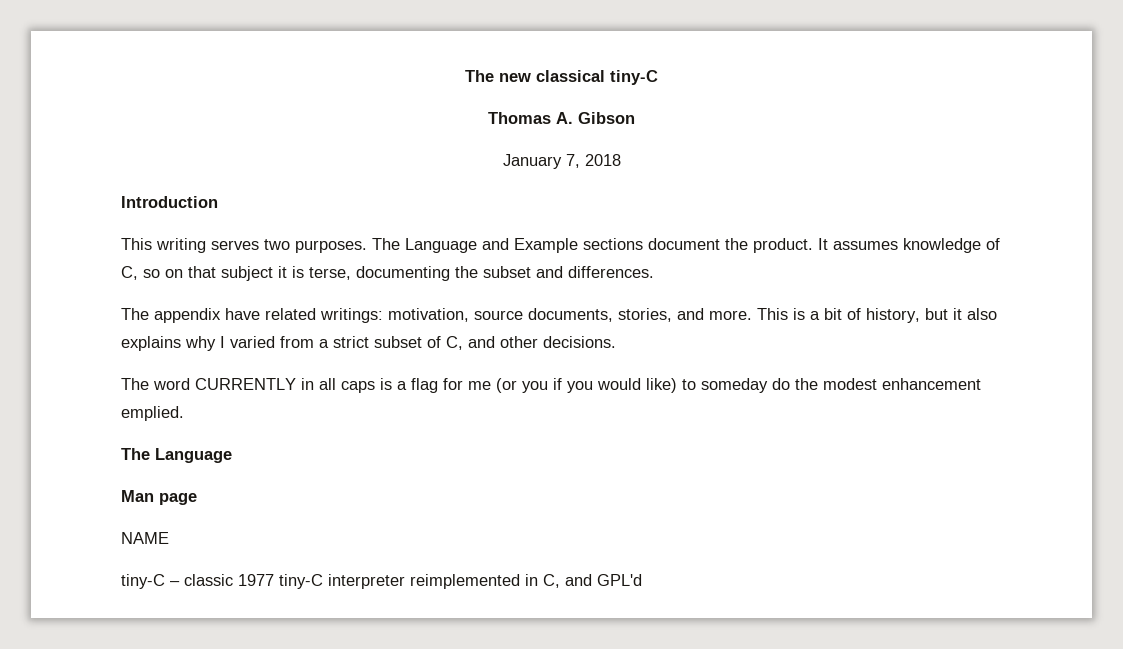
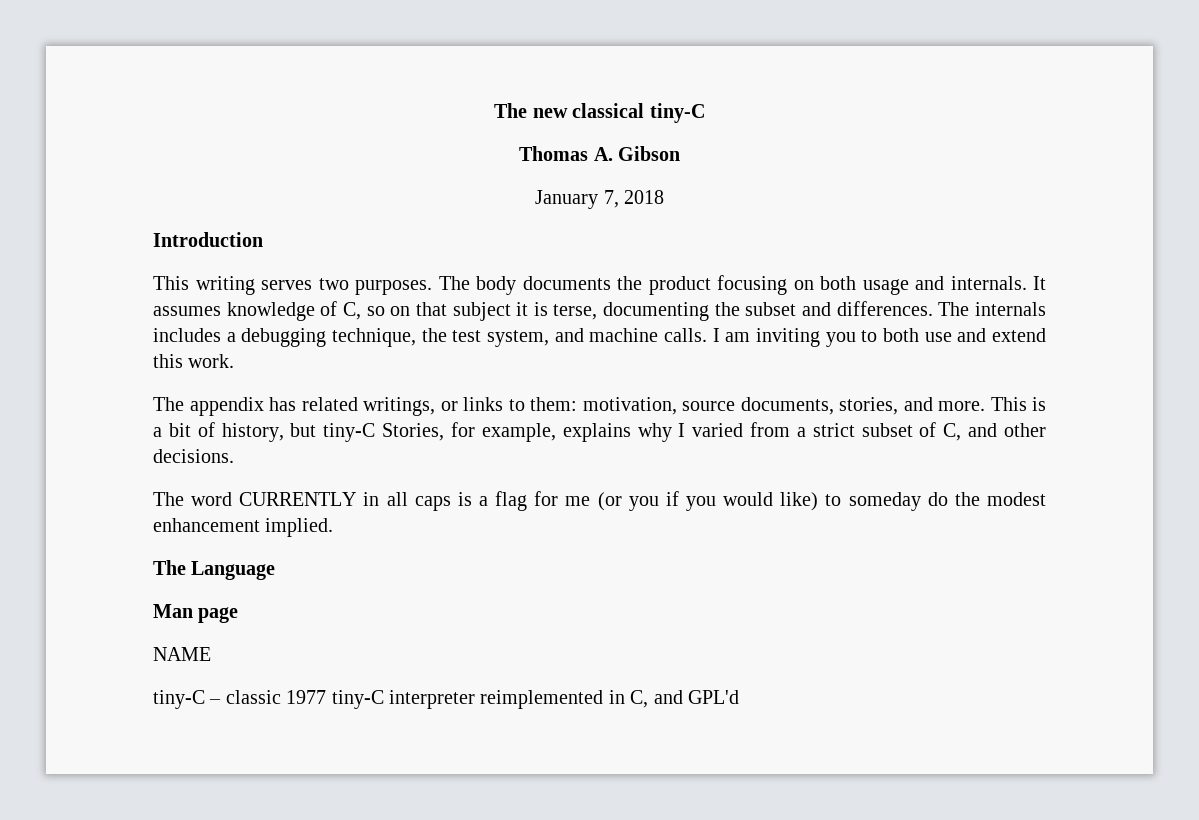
- The Language and Example sections document the product.
+ The body documents the product focusing on both usage and internals.
- It assumes knowledge of C, so on that subject it is terse, documenting the subset and differences.
- The appendix have related writings: motivation, source documents, stories, and more.
+ It assumes knowledge of C, so on that subject it is terse, documenting the subset and differences. The internals includes a debugging technique, the test system, and machine calls. I am inviting you to both use and extend this work.
+ The appendix has related writings, or links to them: motivation, source documents, stories, and more.
- This is a bit of history, but it also explains why I varied from a strict subset of C, and other decisions.
+ This is a bit of history, but tiny-C Stories, for example, explains why I varied from a strict subset of C, and other decisions.
- The word CURRENTLY in all caps is a flag for me (or you if you would like) to someday do the modest enhancement emplied.
+ The word CURRENTLY in all caps is a flag for me (or you if you would like) to someday do the modest enhancement implied.

